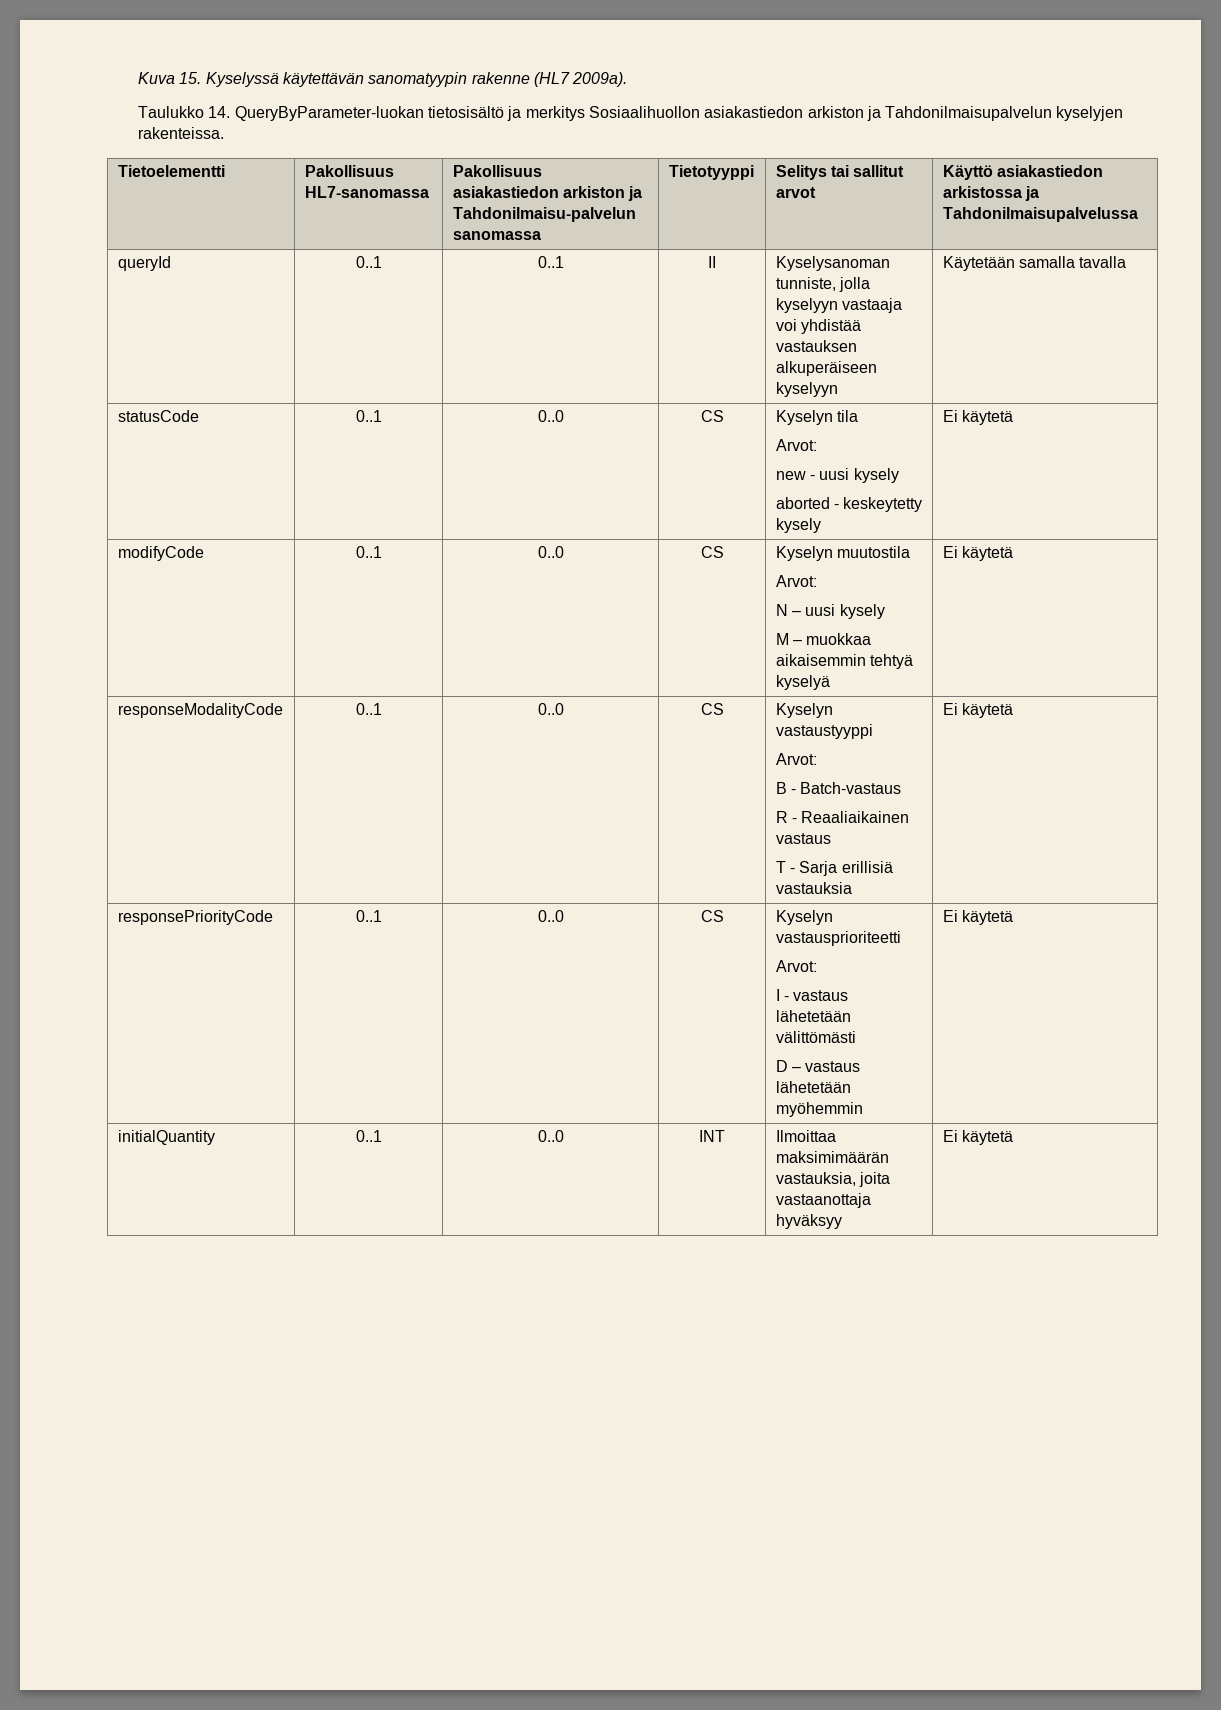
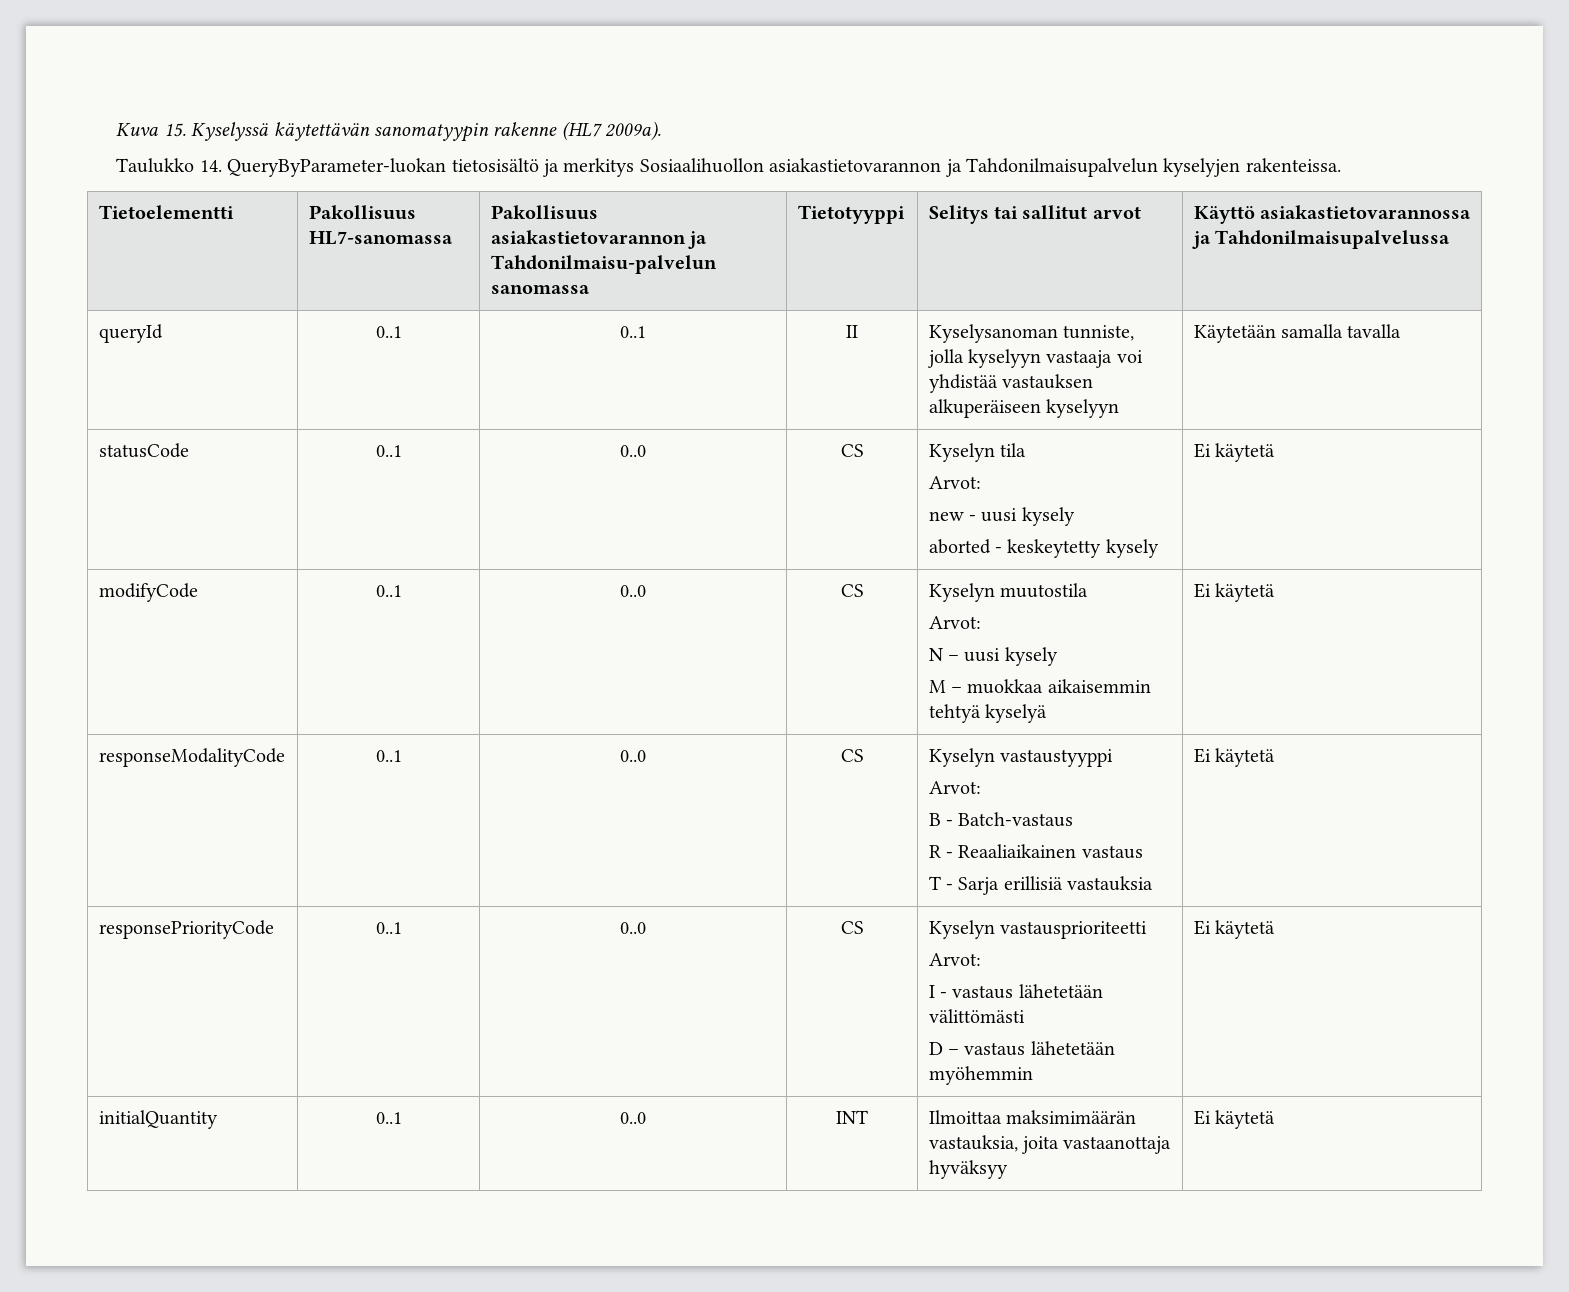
- Taulukko 14. QueryByParameter-luokan tietosisältö ja merkitys Sosiaalihuollon asiakastiedon arkiston ja Tahdonilmaisupalvelun kyselyjen rakenteissa.
+ Taulukko 14. QueryByParameter-luokan tietosisältö ja merkitys Sosiaalihuollon asiakastietovarannon ja Tahdonilmaisupalvelun kyselyjen rakenteissa.
- Tietoelementti | Pakollisuus HL7-sanomassa | Pakollisuus asiakastiedon arkiston ja Tahdonilmaisu-palvelun sanomassa | Tietotyyppi | Selitys tai sallitut arvot | Käyttö asiakastiedon arkistossa ja Tahdonilmaisupalvelussa
+ Tietoelementti | Pakollisuus HL7-sanomassa | Pakollisuus asiakastietovarannon ja Tahdonilmaisu-palvelun sanomassa | Tietotyyppi | Selitys tai sallitut arvot | Käyttö asiakastietovarannossa ja Tahdonilmaisupalvelussa

